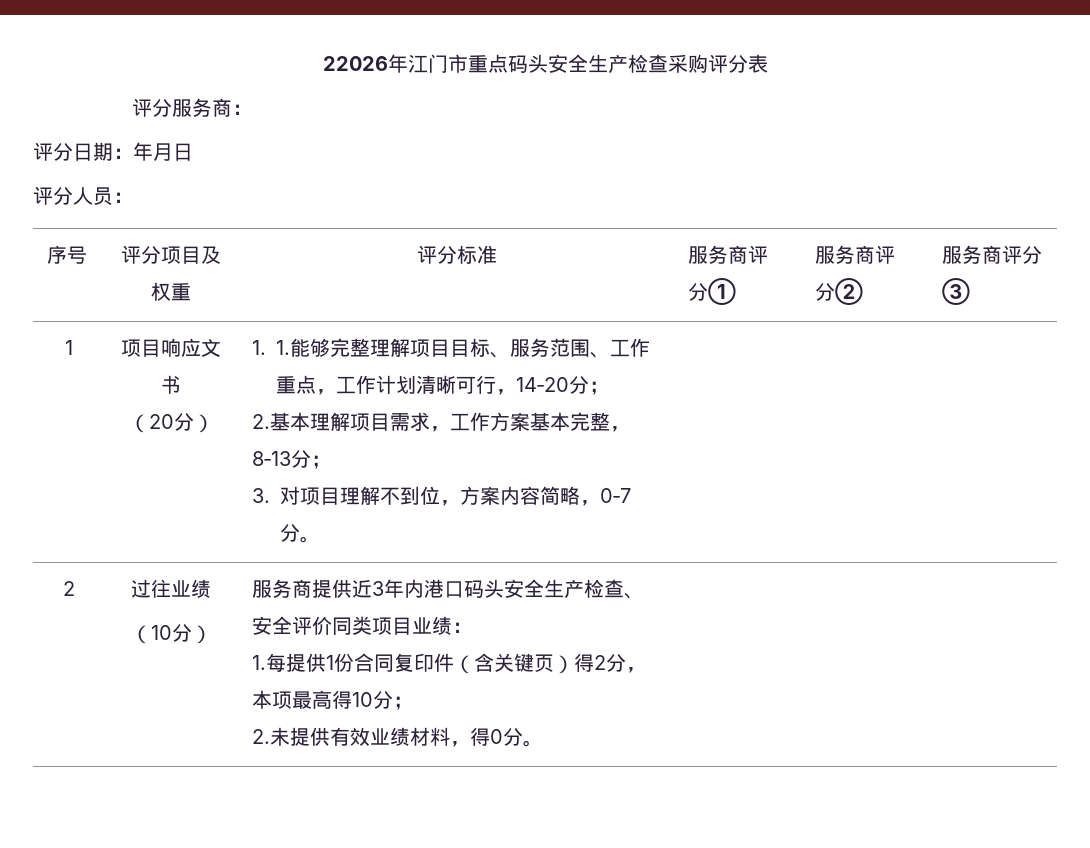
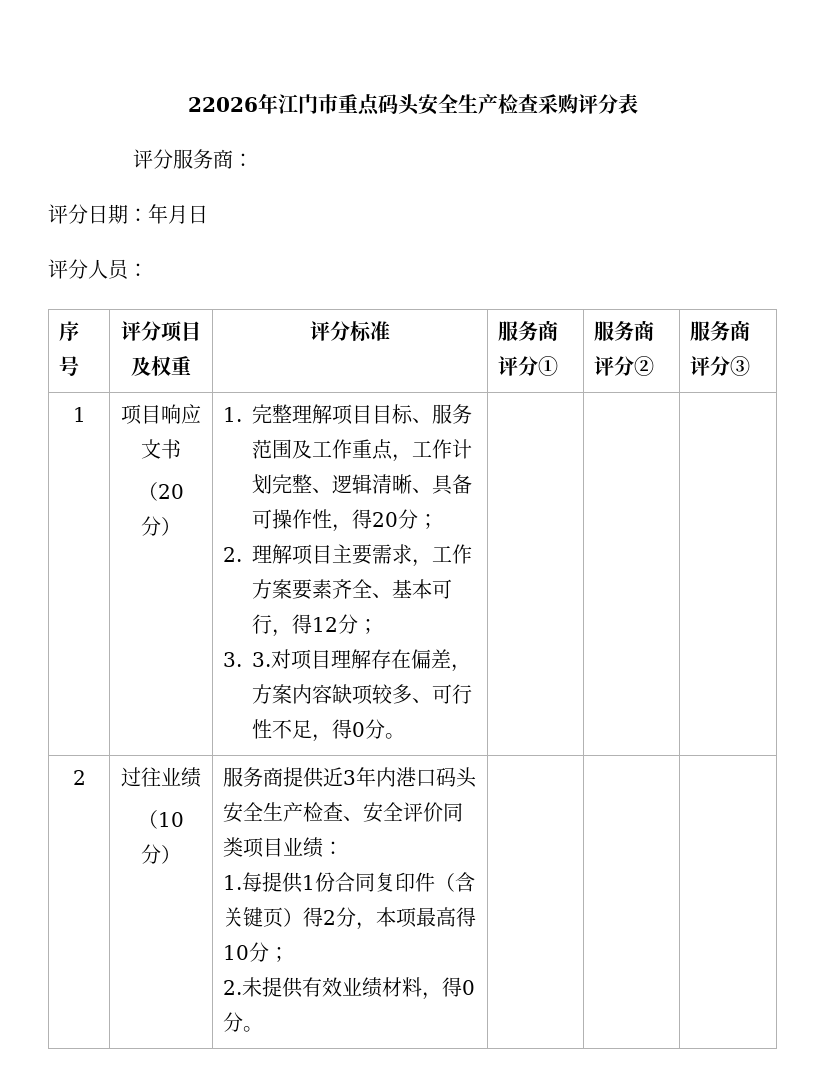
- 1. 1.能够完整理解项目目标、服务范围、工作重点，工作计划清晰可行，14‑20分；
- 2.基本理解项目需求，工作方案基本完整，8‑13分；
+ 1.完整理解项目目标、服务范围及工作重点，工作计划完整、逻辑清晰、具备可操作性，得20分；
+ 2.理解项目主要需求，工作方案要素齐全、基本可行，得12分；
- 3.对项目理解不到位，方案内容简略，0‑7分。
+ 3. 3.对项目理解存在偏差，方案内容缺项较多、可行性不足，得0分。

